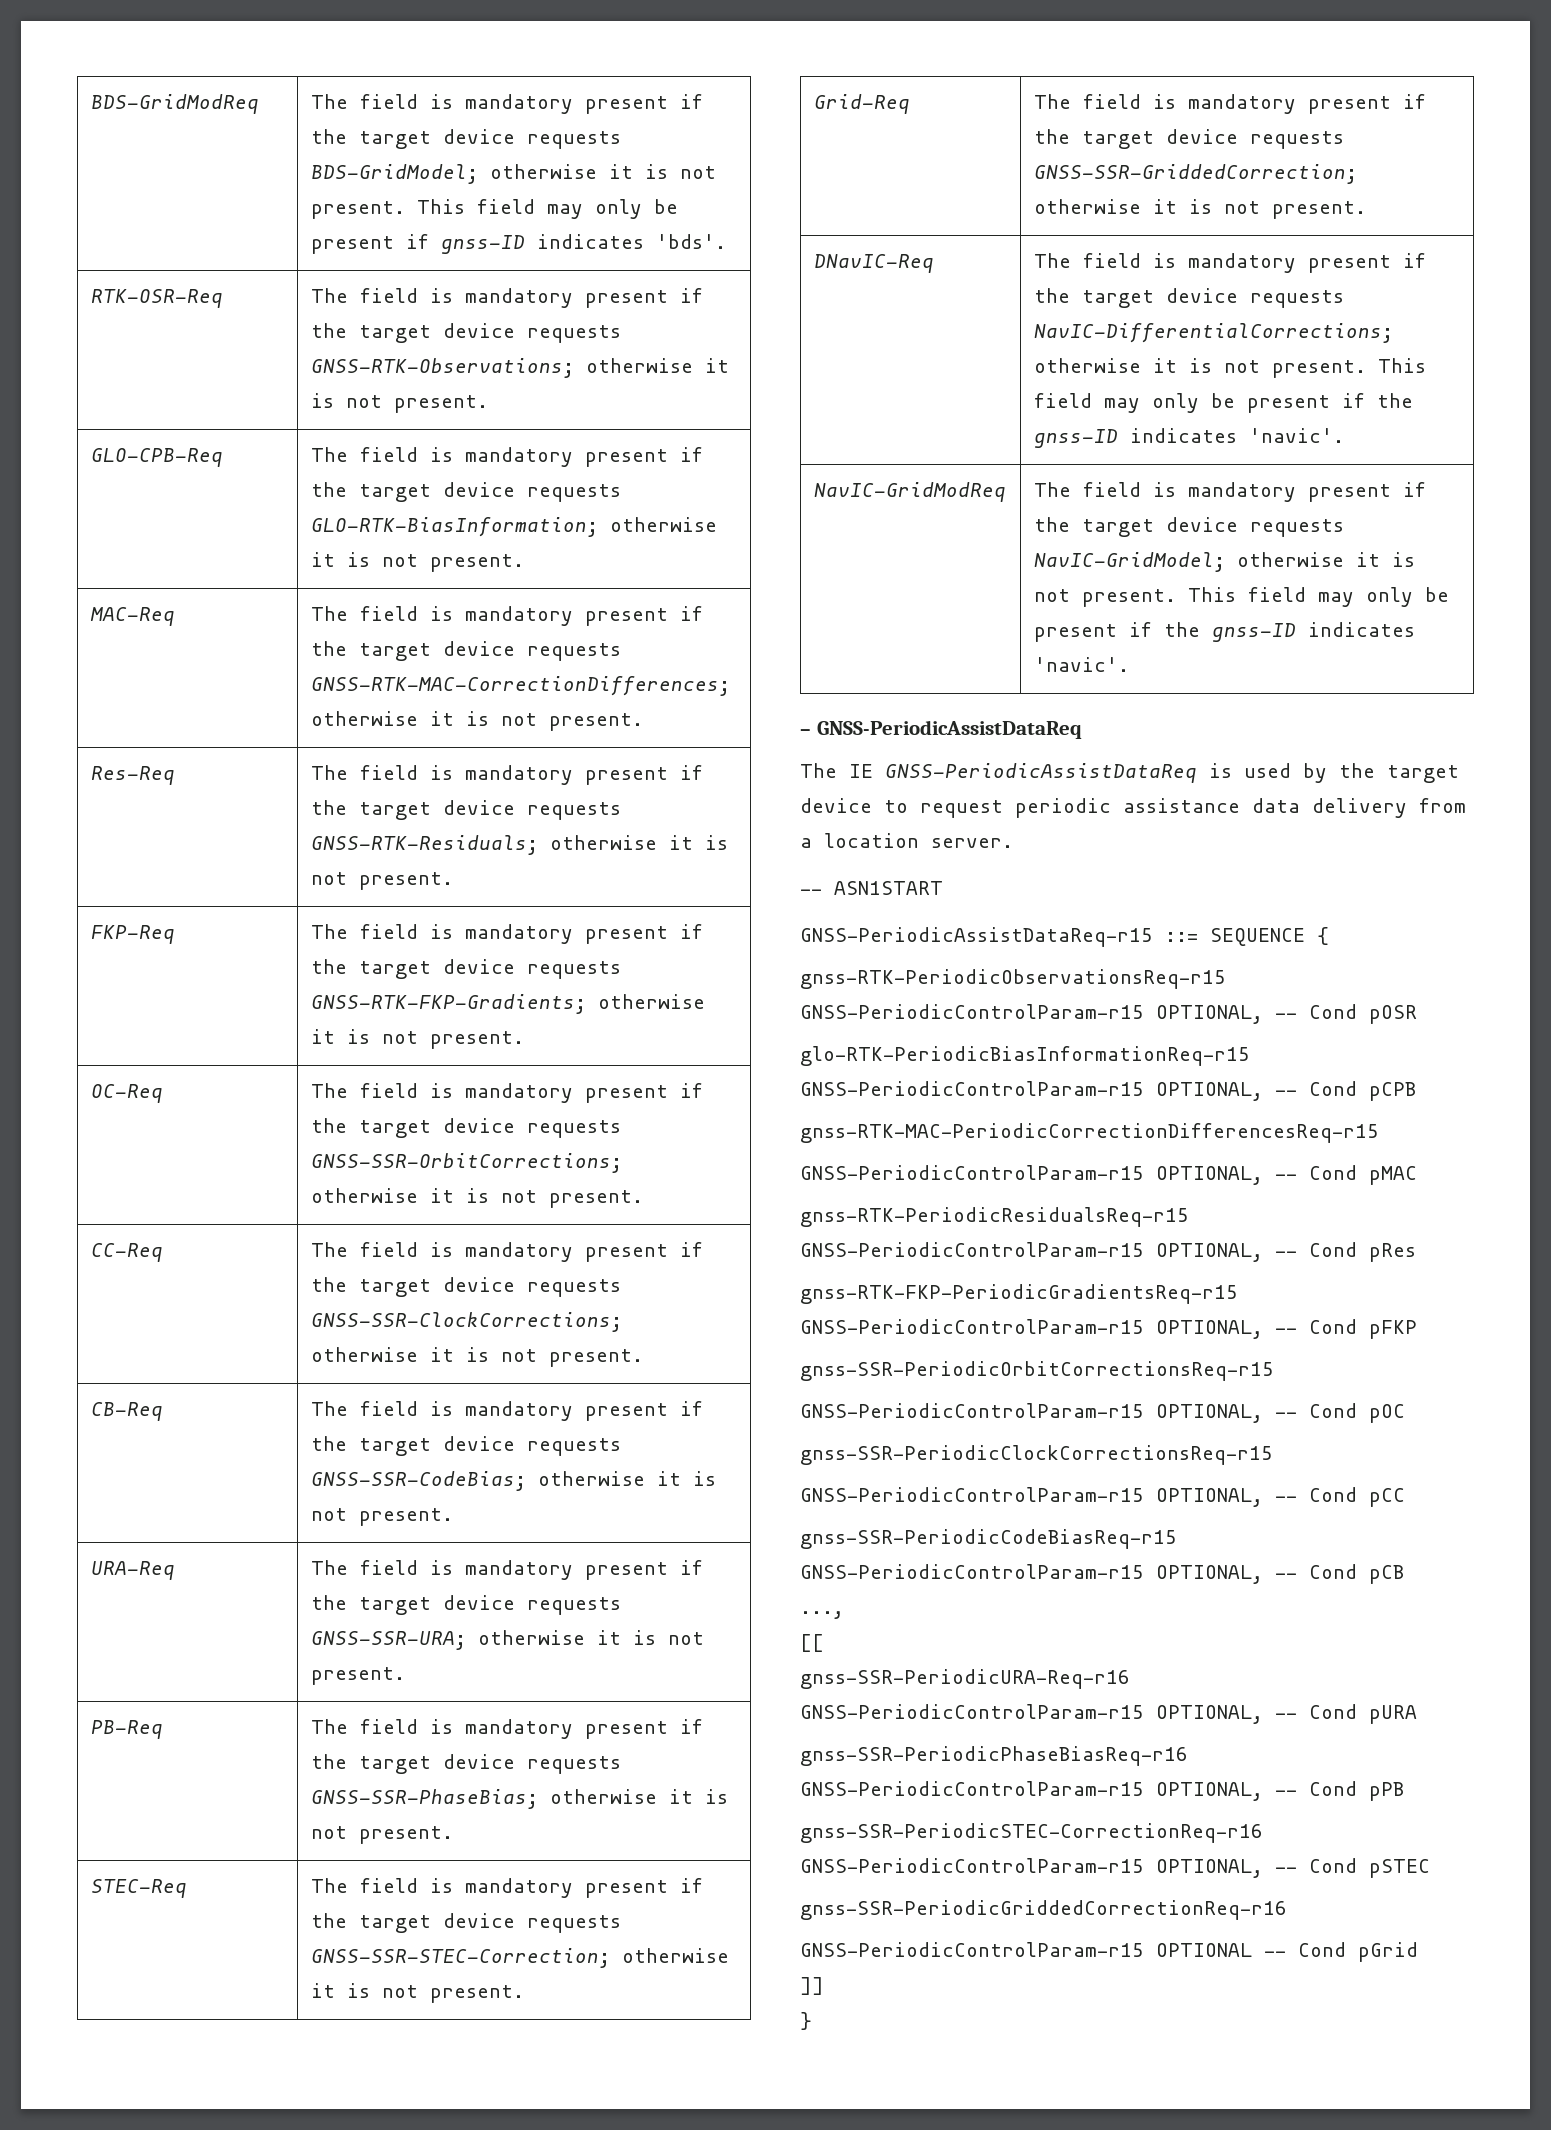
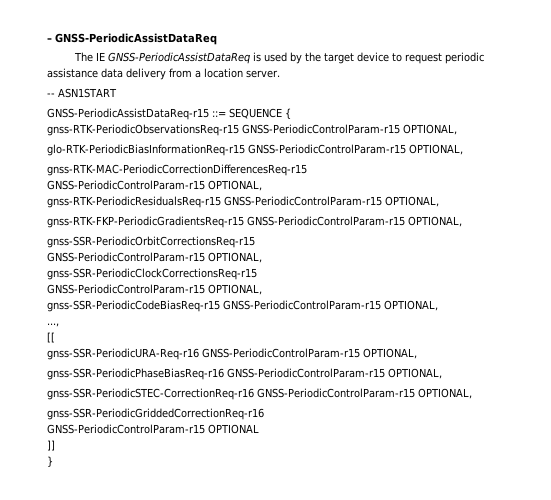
- BDS-GridModReq | The field is mandatory present if the target device requests BDS-GridModel; otherwise it is not present. This field may only be present if gnss-ID indicates 'bds'.
- RTK-OSR-Req | The field is mandatory present if the target device requests GNSS-RTK-Observations; otherwise it is not present.
- GLO-CPB-Req | The field is mandatory present if the target device requests GLO-RTK-BiasInformation; otherwise it is not present.
- MAC-Req | The field is mandatory present if the target device requests GNSS-RTK-MAC-CorrectionDifferences; otherwise it is not present.
- Res-Req | The field is mandatory present if the target device requests GNSS-RTK-Residuals; otherwise it is not present.
- FKP-Req | The field is mandatory present if the target device requests GNSS-RTK-FKP-Gradients; otherwise it is not present.
- OC-Req | The field is mandatory present if the target device requests GNSS-SSR-OrbitCorrections; otherwise it is not present.
- CC-Req | The field is mandatory present if the target device requests GNSS-SSR-ClockCorrections; otherwise it is not present.
- CB-Req | The field is mandatory present if the target device requests GNSS-SSR-CodeBias; otherwise it is not present.
- URA-Req | The field is mandatory present if the target device requests GNSS-SSR-URA; otherwise it is not present.
- PB-Req | The field is mandatory present if the target device requests GNSS-SSR-PhaseBias; otherwise it is not present.
- STEC-Req | The field is mandatory present if the target device requests GNSS-SSR-STEC-Correction; otherwise it is not present.
- Grid-Req | The field is mandatory present if the target device requests GNSS-SSR-GriddedCorrection; otherwise it is not present.
- DNavIC-Req | The field is mandatory present if the target device requests NavIC-DifferentialCorrections; otherwise it is not present. This field may only be present if the gnss-ID indicates 'navic'.
- NavIC-GridModReq | The field is mandatory present if the target device requests NavIC-GridModel; otherwise it is not present. This field may only be present if the gnss-ID indicates 'navic'.
- gnss-RTK-PeriodicObservationsReq-r15 GNSS-PeriodicControlParam-r15 OPTIONAL, -- Cond pOSR
+ gnss-RTK-PeriodicObservationsReq-r15 GNSS-PeriodicControlParam-r15 OPTIONAL,
- glo-RTK-PeriodicBiasInformationReq-r15 GNSS-PeriodicControlParam-r15 OPTIONAL, -- Cond pCPB
+ glo-RTK-PeriodicBiasInformationReq-r15 GNSS-PeriodicControlParam-r15 OPTIONAL,
  gnss-RTK-MAC-PeriodicCorrectionDifferencesReq-r15
- GNSS-PeriodicControlParam-r15 OPTIONAL, -- Cond pMAC
+ GNSS-PeriodicControlParam-r15 OPTIONAL,
- gnss-RTK-PeriodicResidualsReq-r15 GNSS-PeriodicControlParam-r15 OPTIONAL, -- Cond pRes
+ gnss-RTK-PeriodicResidualsReq-r15 GNSS-PeriodicControlParam-r15 OPTIONAL,
- gnss-RTK-FKP-PeriodicGradientsReq-r15 GNSS-PeriodicControlParam-r15 OPTIONAL, -- Cond pFKP
+ gnss-RTK-FKP-PeriodicGradientsReq-r15 GNSS-PeriodicControlParam-r15 OPTIONAL,
  gnss-SSR-PeriodicOrbitCorrectionsReq-r15
- GNSS-PeriodicControlParam-r15 OPTIONAL, -- Cond pOC
+ GNSS-PeriodicControlParam-r15 OPTIONAL,
  gnss-SSR-PeriodicClockCorrectionsReq-r15
- GNSS-PeriodicControlParam-r15 OPTIONAL, -- Cond pCC
+ GNSS-PeriodicControlParam-r15 OPTIONAL,
- gnss-SSR-PeriodicCodeBiasReq-r15 GNSS-PeriodicControlParam-r15 OPTIONAL, -- Cond pCB
+ gnss-SSR-PeriodicCodeBiasReq-r15 GNSS-PeriodicControlParam-r15 OPTIONAL,
- gnss-SSR-PeriodicURA-Req-r16 GNSS-PeriodicControlParam-r15 OPTIONAL, -- Cond pURA
+ gnss-SSR-PeriodicURA-Req-r16 GNSS-PeriodicControlParam-r15 OPTIONAL,
- gnss-SSR-PeriodicPhaseBiasReq-r16 GNSS-PeriodicControlParam-r15 OPTIONAL, -- Cond pPB
+ gnss-SSR-PeriodicPhaseBiasReq-r16 GNSS-PeriodicControlParam-r15 OPTIONAL,
- gnss-SSR-PeriodicSTEC-CorrectionReq-r16 GNSS-PeriodicControlParam-r15 OPTIONAL, -- Cond pSTEC
+ gnss-SSR-PeriodicSTEC-CorrectionReq-r16 GNSS-PeriodicControlParam-r15 OPTIONAL,
- GNSS-PeriodicControlParam-r15 OPTIONAL -- Cond pGrid
+ GNSS-PeriodicControlParam-r15 OPTIONAL

